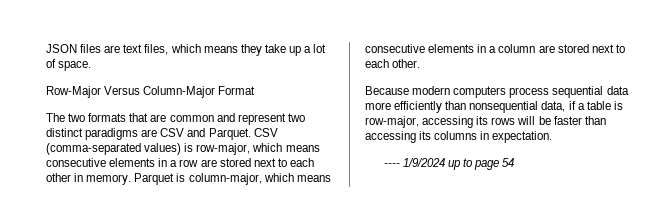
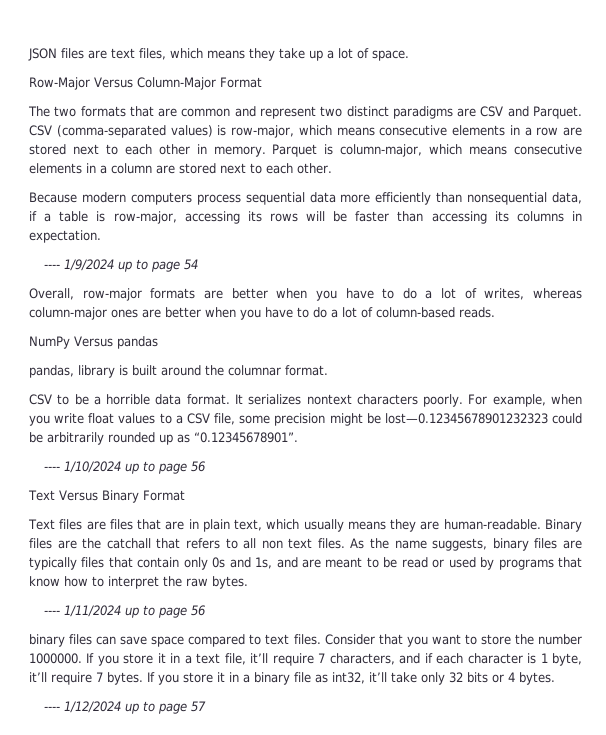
+ Overall, row-major formats are better when you have to do a lot of writes, whereas column-major ones are better when you have to do a lot of column-based reads.
+ NumPy Versus pandas
+ pandas, library is built around the columnar format.
+ CSV to be a horrible data format. It serializes nontext characters poorly. For example, when you write float values to a CSV file, some precision might be lost—0.12345678901232323 could be arbitrarily rounded up as “0.12345678901”.
+ ---- 1/10/2024 up to page 56
+ Text Versus Binary Format
+ Text files are files that are in plain text, which usually means they are human-readable. Binary files are the catchall that refers to all non text files. As the name suggests, binary files are typically files that contain only 0s and 1s, and are meant to be read or used by programs that know how to interpret the raw bytes.
+ ---- 1/11/2024 up to page 56
+ binary files can save space compared to text files. Consider that you want to store the number 1000000. If you store it in a text file, it’ll require 7 characters, and if each character is 1 byte, it’ll require 7 bytes. If you store it in a binary file as int32, it’ll take only 32 bits or 4 bytes.
+ ---- 1/12/2024 up to page 57

